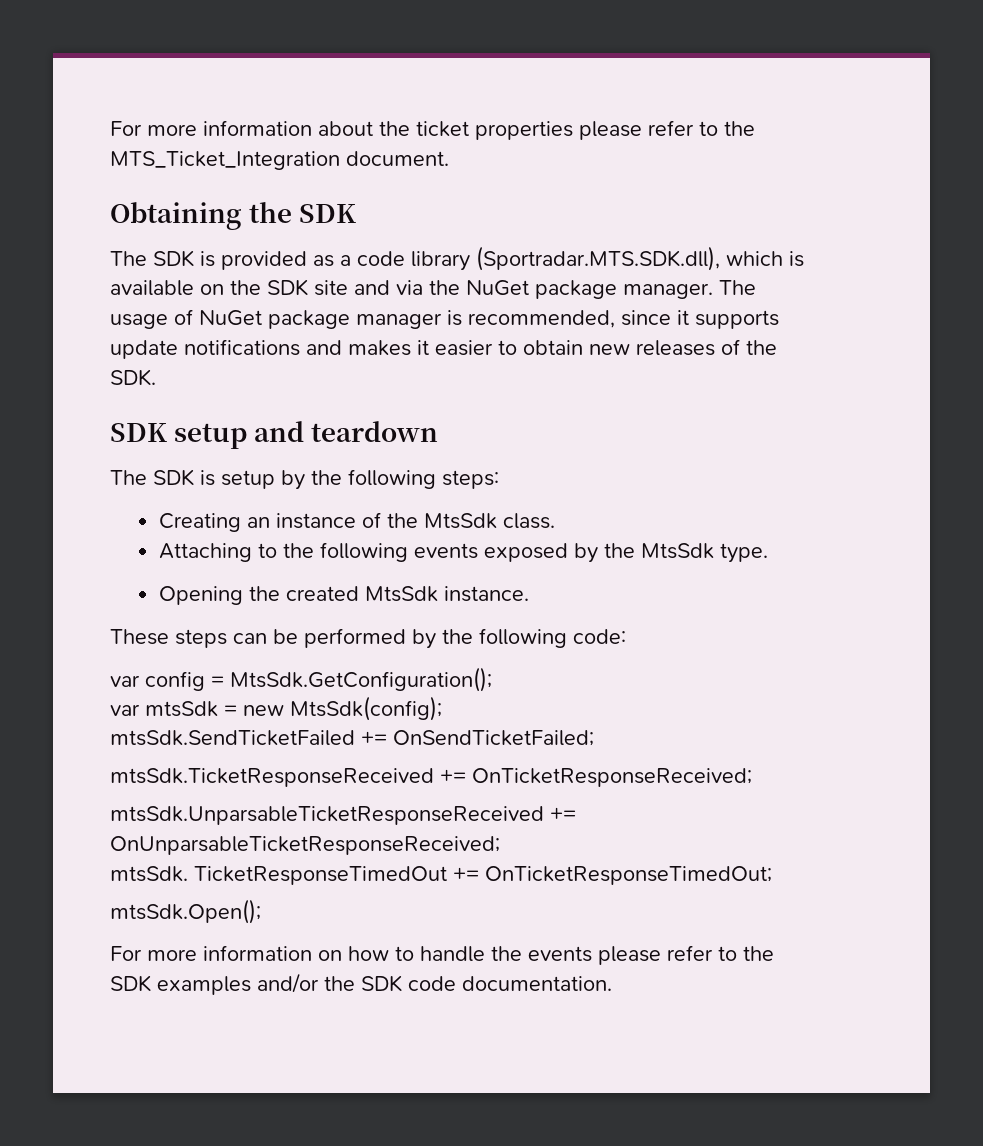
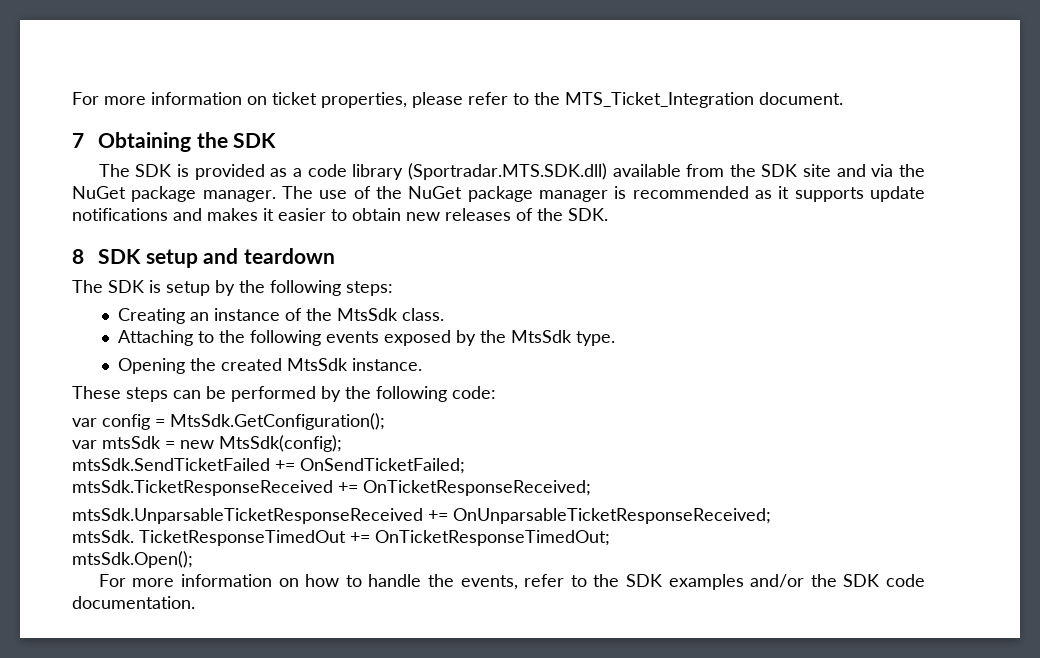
- For more information about the ticket properties please refer to the MTS_Ticket_Integration document.
+ For more information on ticket properties, please refer to the MTS_Ticket_Integration document.
- Obtaining the SDK
+ 7 Obtaining the SDK
- The SDK is provided as a code library (Sportradar.MTS.SDK.dll), which is available on the SDK site and via the NuGet package manager.
+ The SDK is provided as a code library (Sportradar.MTS.SDK.dll) available from the SDK site and via the NuGet package manager.
- The usage of NuGet package manager is recommended, since it supports update notifications and makes it easier to obtain new releases of the SDK.
+ The use of the NuGet package manager is recommended as it supports update notifications and makes it easier to obtain new releases of the SDK.
- SDK setup and teardown
+ 8 SDK setup and teardown
- For more information on how to handle the events please refer to the SDK examples and/or the SDK code documentation.
+ For more information on how to handle the events, refer to the SDK examples and/or the SDK code documentation.

